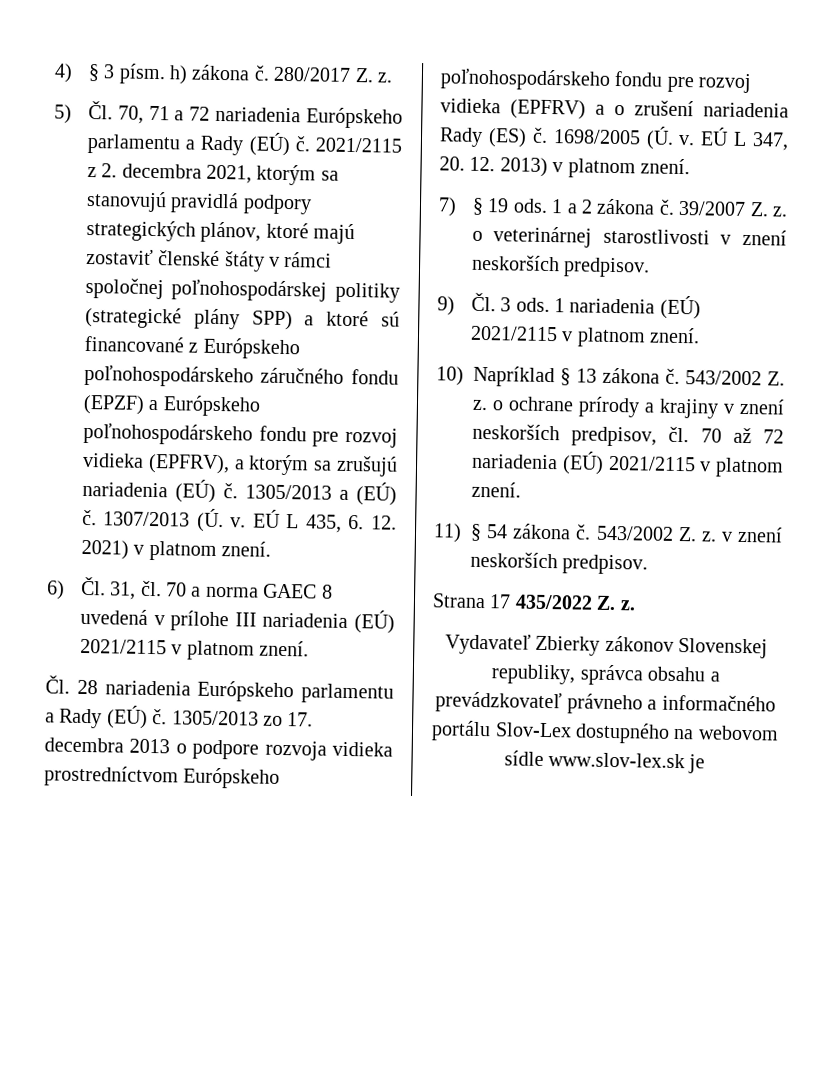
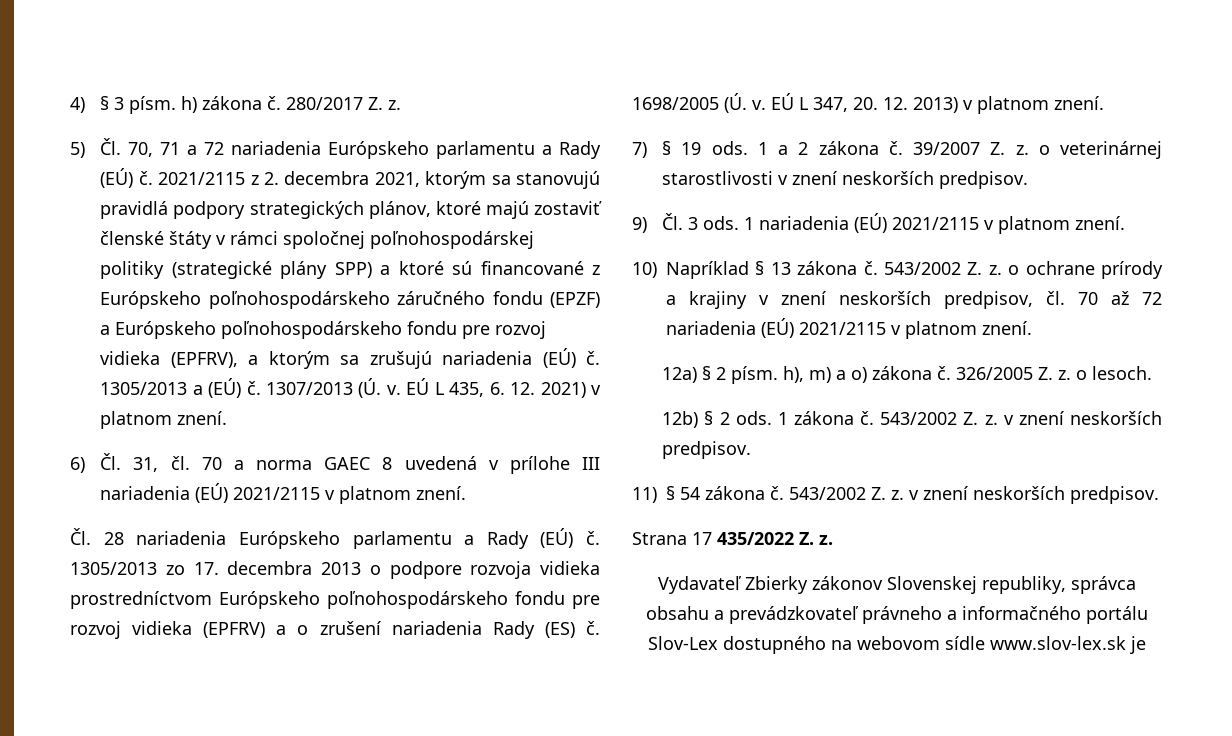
+ 12a) § 2 písm. h), m) a o) zákona č. 326/2005 Z. z. o lesoch.
+ 12b) § 2 ods. 1 zákona č. 543/2002 Z. z. v znení neskorších predpisov.

